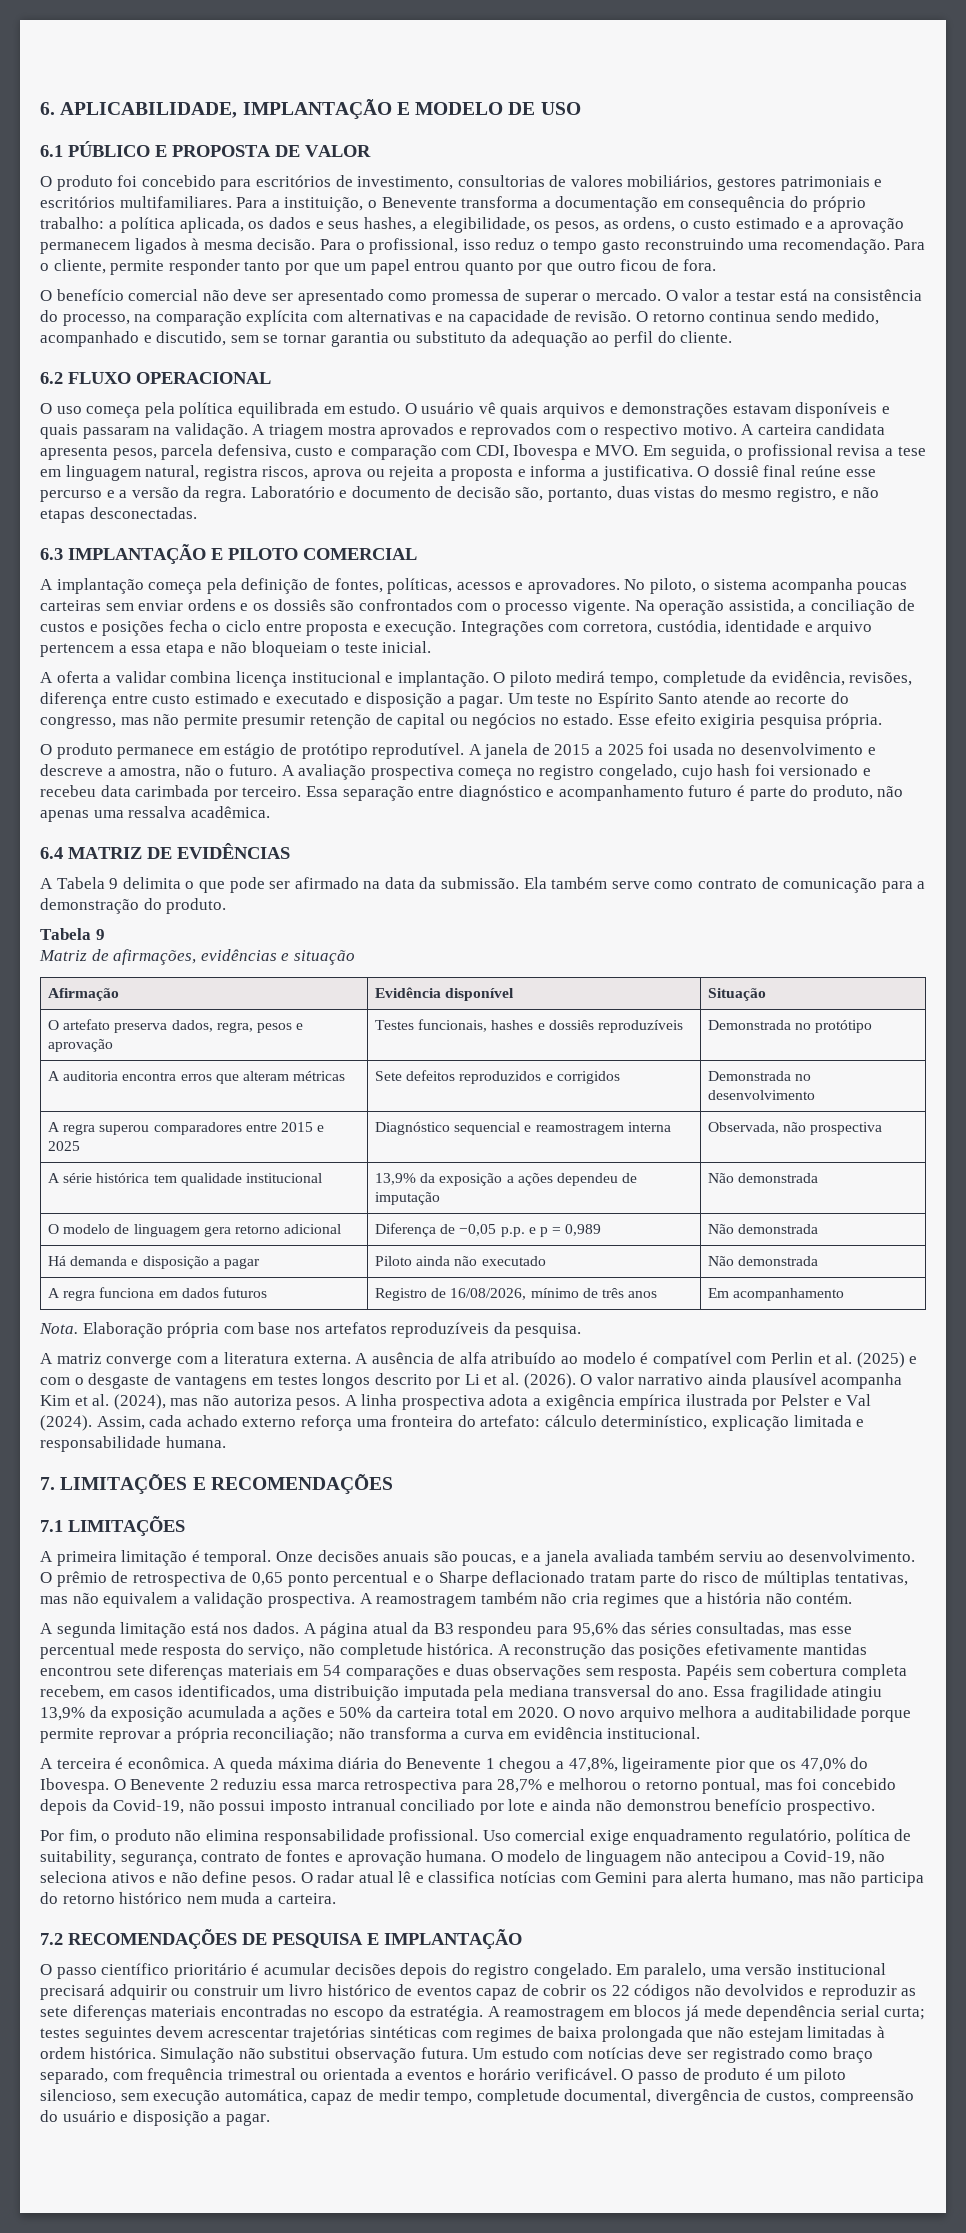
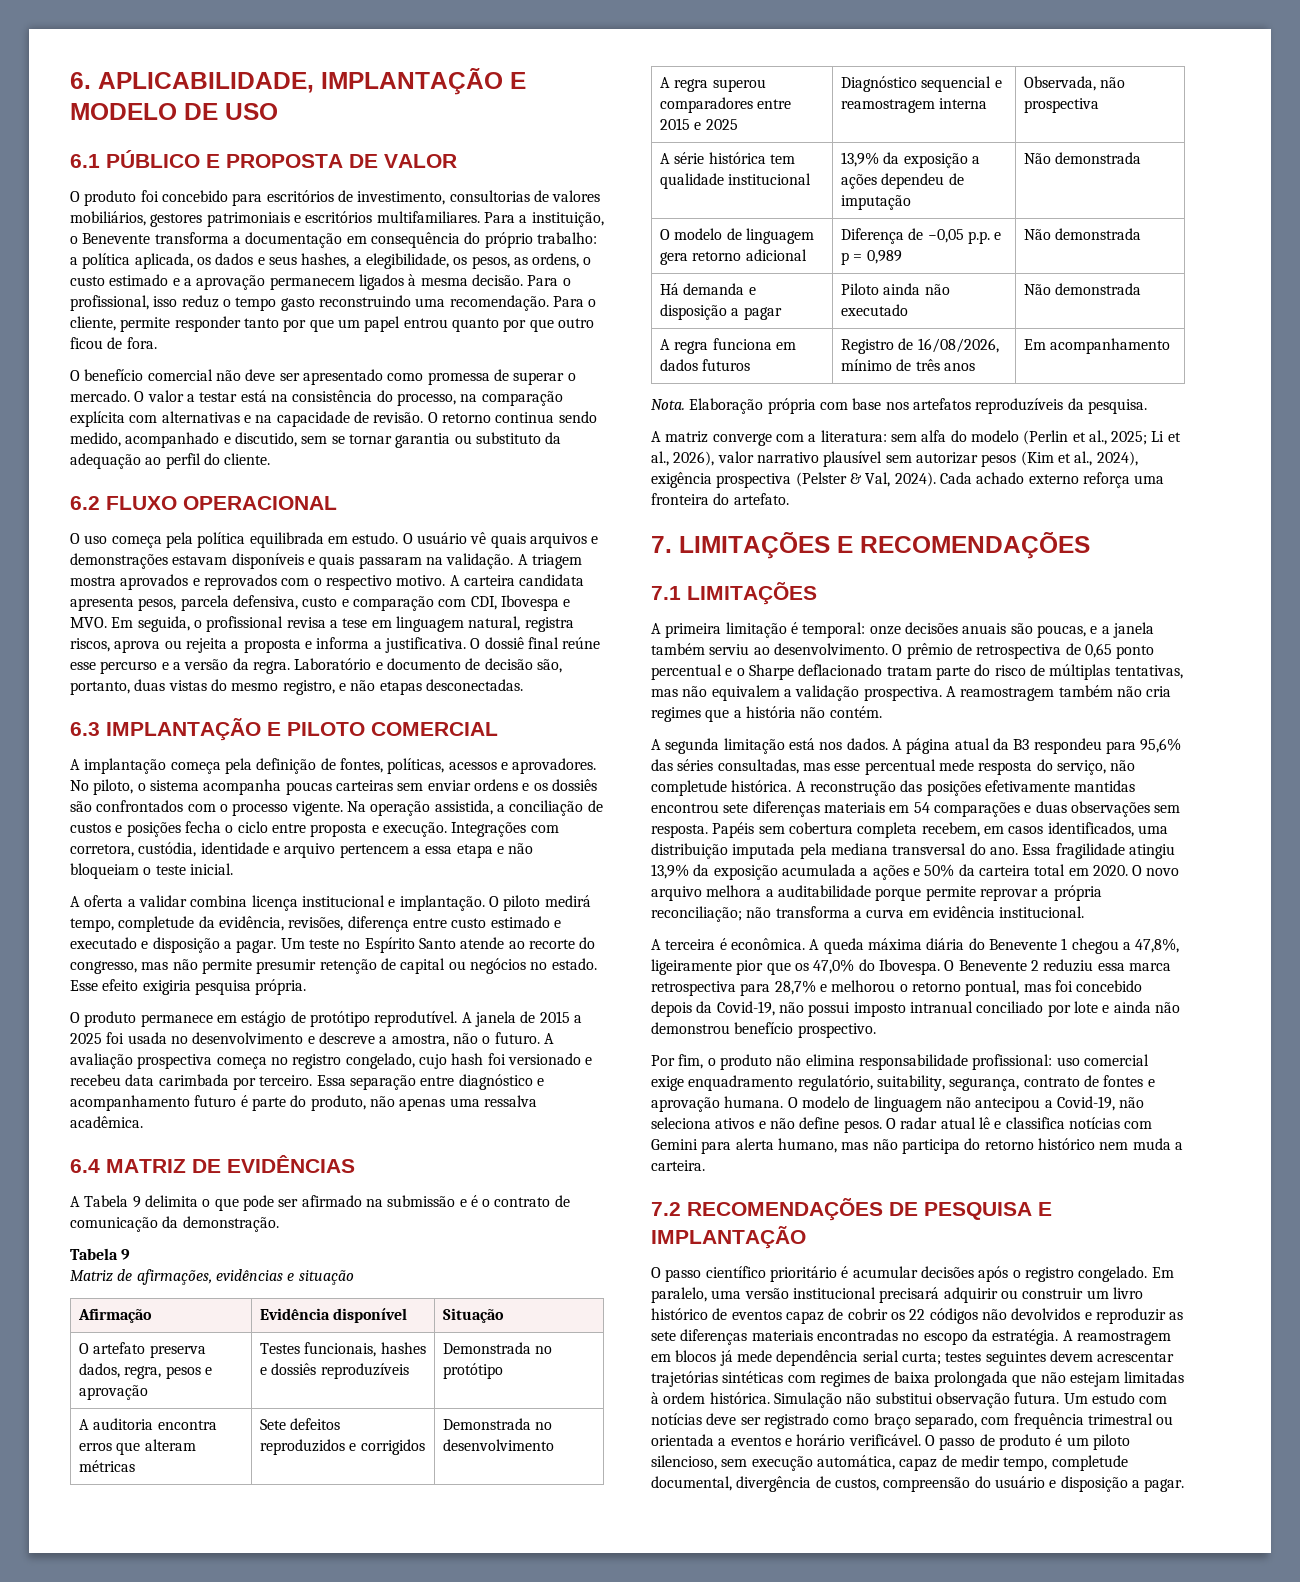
- A Tabela 9 delimita o que pode ser afirmado na data da submissão. Ela também serve como contrato de comunicação para a demonstração do produto.
+ A Tabela 9 delimita o que pode ser afirmado na submissão e é o contrato de comunicação da demonstração.
- A matriz converge com a literatura externa. A ausência de alfa atribuído ao modelo é compatível com Perlin et al. (2025) e com o desgaste de vantagens em testes longos descrito por Li et al. (2026). O valor narrativo ainda plausível acompanha Kim et al. (2024), mas não autoriza pesos. A linha prospectiva adota a exigência empírica ilustrada por Pelster e Val (2024). Assim, cada achado externo reforça uma fronteira do artefato: cálculo determinístico, explicação limitada e responsabilidade humana.
+ A matriz converge com a literatura: sem alfa do modelo (Perlin et al., 2025; Li et al., 2026), valor narrativo plausível sem autorizar pesos (Kim et al., 2024), exigência prospectiva (Pelster & Val, 2024). Cada achado externo reforça uma fronteira do artefato.
- A primeira limitação é temporal. Onze decisões anuais são poucas, e a janela avaliada também serviu ao desenvolvimento.
+ A primeira limitação é temporal: onze decisões anuais são poucas, e a janela também serviu ao desenvolvimento.
- Por fim, o produto não elimina responsabilidade profissional. Uso comercial exige enquadramento regulatório, política de suitability, segurança, contrato de fontes e aprovação humana.
+ Por fim, o produto não elimina responsabilidade profissional: uso comercial exige enquadramento regulatório, suitability, segurança, contrato de fontes e aprovação humana.
- O passo científico prioritário é acumular decisões depois do registro congelado.
+ O passo científico prioritário é acumular decisões após o registro congelado.

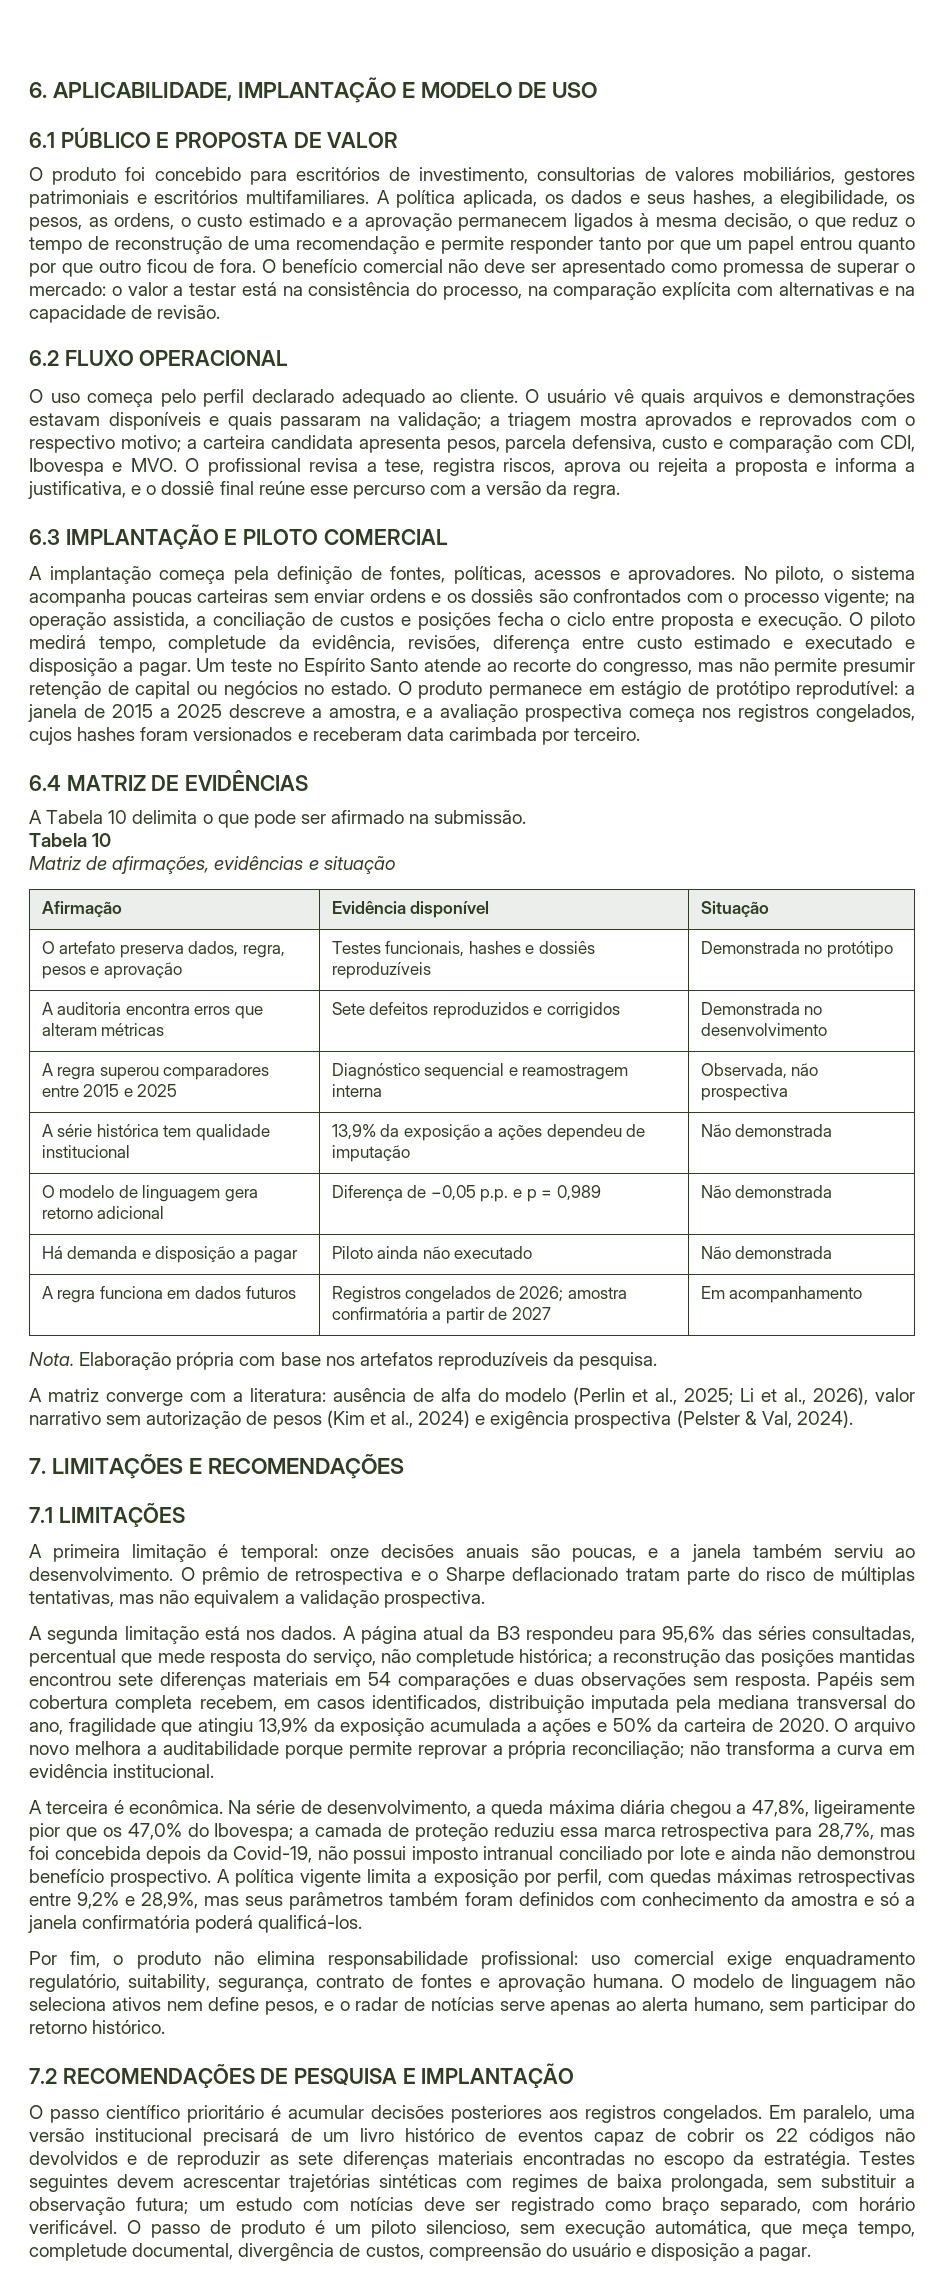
- Para a instituição, o Benevente transforma a documentação em consequência do próprio trabalho: a política aplicada, os dados e seus hashes, a elegibilidade, os pesos, as ordens, o custo estimado e a aprovação permanecem ligados à mesma decisão. Para o profissional, isso reduz o tempo gasto reconstruindo uma recomendação. Para o cliente, permite responder tanto por que um papel entrou quanto por que outro ficou de fora.
- O benefício comercial não deve ser apresentado como promessa de superar o mercado. O valor a testar está na consistência do processo, na comparação explícita com alternativas e na capacidade de revisão. O retorno continua sendo medido, acompanhado e discutido, sem se tornar garantia ou substituto da adequação ao perfil do cliente.
+ A política aplicada, os dados e seus hashes, a elegibilidade, os pesos, as ordens, o custo estimado e a aprovação permanecem ligados à mesma decisão, o que reduz o tempo de reconstrução de uma recomendação e permite responder tanto por que um papel entrou quanto por que outro ficou de fora. O benefício comercial não deve ser apresentado como promessa de superar o mercado: o valor a testar está na consistência do processo, na comparação explícita com alternativas e na capacidade de revisão.
- O uso começa pela política equilibrada em estudo.
+ O uso começa pelo perfil declarado adequado ao cliente.
- O usuário vê quais arquivos e demonstrações estavam disponíveis e quais passaram na validação. A triagem mostra aprovados e reprovados com o respectivo motivo. A carteira candidata apresenta pesos, parcela defensiva, custo e comparação com CDI, Ibovespa e MVO. Em seguida, o profissional revisa a tese em linguagem natural, registra riscos, aprova ou rejeita a proposta e informa a justificativa. O dossiê final reúne esse percurso e a versão da regra. Laboratório e documento de decisão são, portanto, duas vistas do mesmo registro, e não etapas desconectadas.
+ O usuário vê quais arquivos e demonstrações estavam disponíveis e quais passaram na validação; a triagem mostra aprovados e reprovados com o respectivo motivo; a carteira candidata apresenta pesos, parcela defensiva, custo e comparação com CDI, Ibovespa e MVO. O profissional revisa a tese, registra riscos, aprova ou rejeita a proposta e informa a justificativa, e o dossiê final reúne esse percurso com a versão da regra.
- No piloto, o sistema acompanha poucas carteiras sem enviar ordens e os dossiês são confrontados com o processo vigente. Na operação assistida, a conciliação de custos e posições fecha o ciclo entre proposta e execução.
+ No piloto, o sistema acompanha poucas carteiras sem enviar ordens e os dossiês são confrontados com o processo vigente; na operação assistida, a conciliação de custos e posições fecha o ciclo entre proposta e execução.
- Integrações com corretora, custódia, identidade e arquivo pertencem a essa etapa e não bloqueiam o teste inicial.
- A oferta a validar combina licença institucional e implantação.
- Um teste no Espírito Santo atende ao recorte do congresso, mas não permite presumir retenção de capital ou negócios no estado. Esse efeito exigiria pesquisa própria.
- O produto permanece em estágio de protótipo reprodutível. A janela de 2015 a 2025 foi usada no desenvolvimento e descreve a amostra, não o futuro. A avaliação prospectiva começa no registro congelado, cujo hash foi versionado e recebeu data carimbada por terceiro. Essa separação entre diagnóstico e acompanhamento futuro é parte do produto, não apenas uma ressalva acadêmica.
+ Um teste no Espírito Santo atende ao recorte do congresso, mas não permite presumir retenção de capital ou negócios no estado. O produto permanece em estágio de protótipo reprodutível: a janela de 2015 a 2025 descreve a amostra, e a avaliação prospectiva começa nos registros congelados, cujos hashes foram versionados e receberam data carimbada por terceiro.
- A Tabela 9 delimita o que pode ser afirmado na submissão e é o contrato de comunicação da demonstração.
- Tabela 9
+ A Tabela 10 delimita o que pode ser afirmado na submissão.
+ Tabela 10
- A regra funciona em dados futuros | Registro de 16/08/2026, mínimo de três anos | Em acompanhamento
+ A regra funciona em dados futuros | Registros congelados de 2026; amostra confirmatória a partir de 2027 | Em acompanhamento
- A matriz converge com a literatura: sem alfa do modelo (Perlin et al., 2025; Li et al., 2026), valor narrativo plausível sem autorizar pesos (Kim et al., 2024), exigência prospectiva (Pelster & Val, 2024). Cada achado externo reforça uma fronteira do artefato.
+ A matriz converge com a literatura: ausência de alfa do modelo (Perlin et al., 2025; Li et al., 2026), valor narrativo sem autorização de pesos (Kim et al., 2024) e exigência prospectiva (Pelster & Val, 2024).
- O prêmio de retrospectiva de 0,65 ponto percentual e o Sharpe deflacionado tratam parte do risco de múltiplas tentativas, mas não equivalem a validação prospectiva. A reamostragem também não cria regimes que a história não contém.
+ O prêmio de retrospectiva e o Sharpe deflacionado tratam parte do risco de múltiplas tentativas, mas não equivalem a validação prospectiva.
- A página atual da B3 respondeu para 95,6% das séries consultadas, mas esse percentual mede resposta do serviço, não completude histórica. A reconstrução das posições efetivamente mantidas encontrou sete diferenças materiais em 54 comparações e duas observações sem resposta.
+ A página atual da B3 respondeu para 95,6% das séries consultadas, percentual que mede resposta do serviço, não completude histórica; a reconstrução das posições mantidas encontrou sete diferenças materiais em 54 comparações e duas observações sem resposta.
- Papéis sem cobertura completa recebem, em casos identificados, uma distribuição imputada pela mediana transversal do ano. Essa fragilidade atingiu 13,9% da exposição acumulada a ações e 50% da carteira total em 2020. O novo arquivo melhora a auditabilidade porque permite reprovar a própria reconciliação; não transforma a curva em evidência institucional.
+ Papéis sem cobertura completa recebem, em casos identificados, distribuição imputada pela mediana transversal do ano, fragilidade que atingiu 13,9% da exposição acumulada a ações e 50% da carteira de 2020. O arquivo novo melhora a auditabilidade porque permite reprovar a própria reconciliação; não transforma a curva em evidência institucional.
- A queda máxima diária do Benevente 1 chegou a 47,8%, ligeiramente pior que os 47,0% do Ibovespa. O Benevente 2 reduziu essa marca retrospectiva para 28,7% e melhorou o retorno pontual, mas foi concebido depois da Covid-19, não possui imposto intranual conciliado por lote e ainda não demonstrou benefício prospectivo.
+ Na série de desenvolvimento, a queda máxima diária chegou a 47,8%, ligeiramente pior que os 47,0% do Ibovespa; a camada de proteção reduziu essa marca retrospectiva para 28,7%, mas foi concebida depois da Covid-19, não possui imposto intranual conciliado por lote e ainda não demonstrou benefício prospectivo. A política vigente limita a exposição por perfil, com quedas máximas retrospectivas entre 9,2% e 28,9%, mas seus parâmetros também foram definidos com conhecimento da amostra e só a janela confirmatória poderá qualificá-los.
- O modelo de linguagem não antecipou a Covid-19, não seleciona ativos e não define pesos. O radar atual lê e classifica notícias com Gemini para alerta humano, mas não participa do retorno histórico nem muda a carteira.
+ O modelo de linguagem não seleciona ativos nem define pesos, e o radar de notícias serve apenas ao alerta humano, sem participar do retorno histórico.
- O passo científico prioritário é acumular decisões após o registro congelado.
+ O passo científico prioritário é acumular decisões posteriores aos registros congelados.
- Em paralelo, uma versão institucional precisará adquirir ou construir um livro histórico de eventos capaz de cobrir os 22 códigos não devolvidos e reproduzir as sete diferenças materiais encontradas no escopo da estratégia.
+ Em paralelo, uma versão institucional precisará de um livro histórico de eventos capaz de cobrir os 22 códigos não devolvidos e de reproduzir as sete diferenças materiais encontradas no escopo da estratégia.
- A reamostragem em blocos já mede dependência serial curta; testes seguintes devem acrescentar trajetórias sintéticas com regimes de baixa prolongada que não estejam limitadas à ordem histórica. Simulação não substitui observação futura. Um estudo com notícias deve ser registrado como braço separado, com frequência trimestral ou orientada a eventos e horário verificável.
+ Testes seguintes devem acrescentar trajetórias sintéticas com regimes de baixa prolongada, sem substituir a observação futura; um estudo com notícias deve ser registrado como braço separado, com horário verificável.
- O passo de produto é um piloto silencioso, sem execução automática, capaz de medir tempo, completude documental, divergência de custos, compreensão do usuário e disposição a pagar.
+ O passo de produto é um piloto silencioso, sem execução automática, que meça tempo, completude documental, divergência de custos, compreensão do usuário e disposição a pagar.

